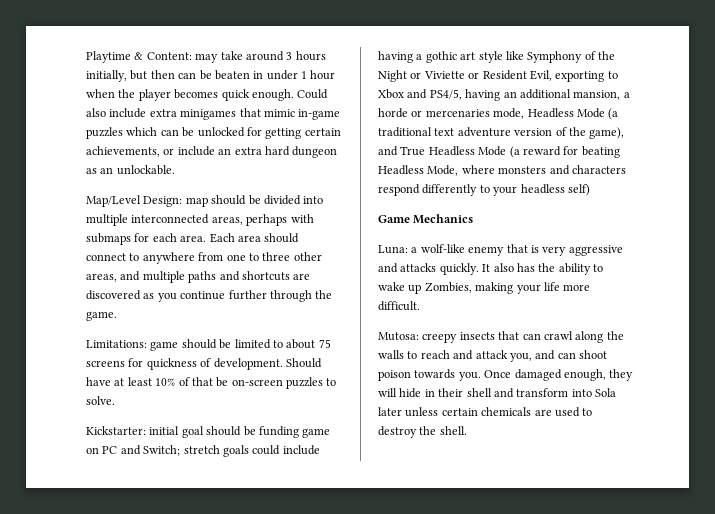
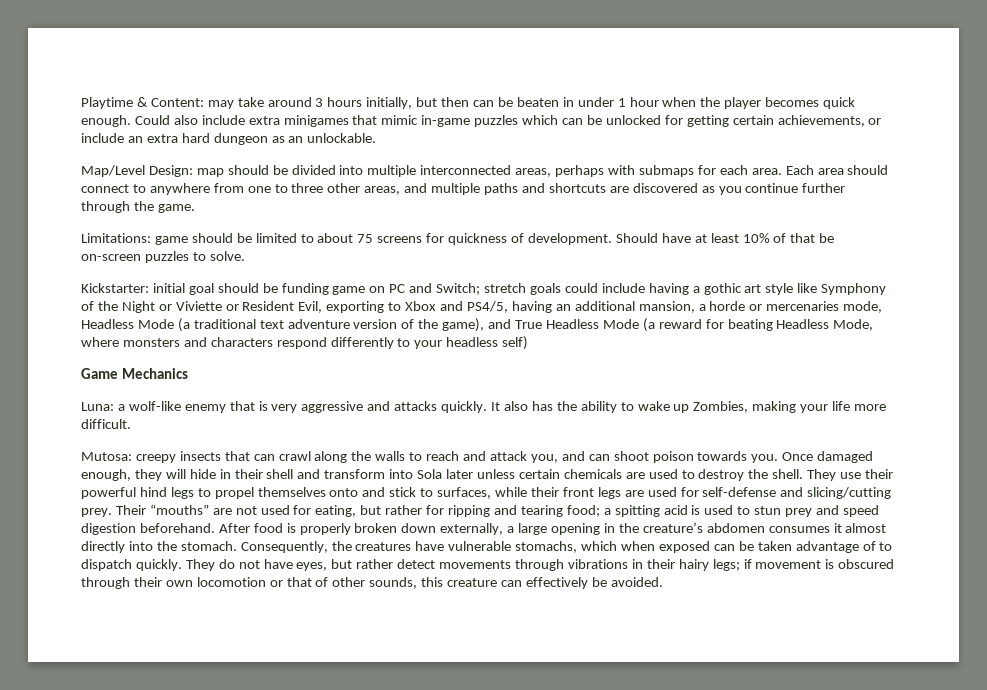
+ They use their powerful hind legs to propel themselves onto and stick to surfaces, while their front legs are used for self-defense and slicing/cutting prey. Their “mouths” are not used for eating, but rather for ripping and tearing food; a spitting acid is used to stun prey and speed digestion beforehand. After food is properly broken down externally, a large opening in the creature’s abdomen consumes it almost directly into the stomach. Consequently, the creatures have vulnerable stomachs, which when exposed can be taken advantage of to dispatch quickly. They do not have eyes, but rather detect movements through vibrations in their hairy legs; if movement is obscured through their own locomotion or that of other sounds, this creature can effectively be avoided.

